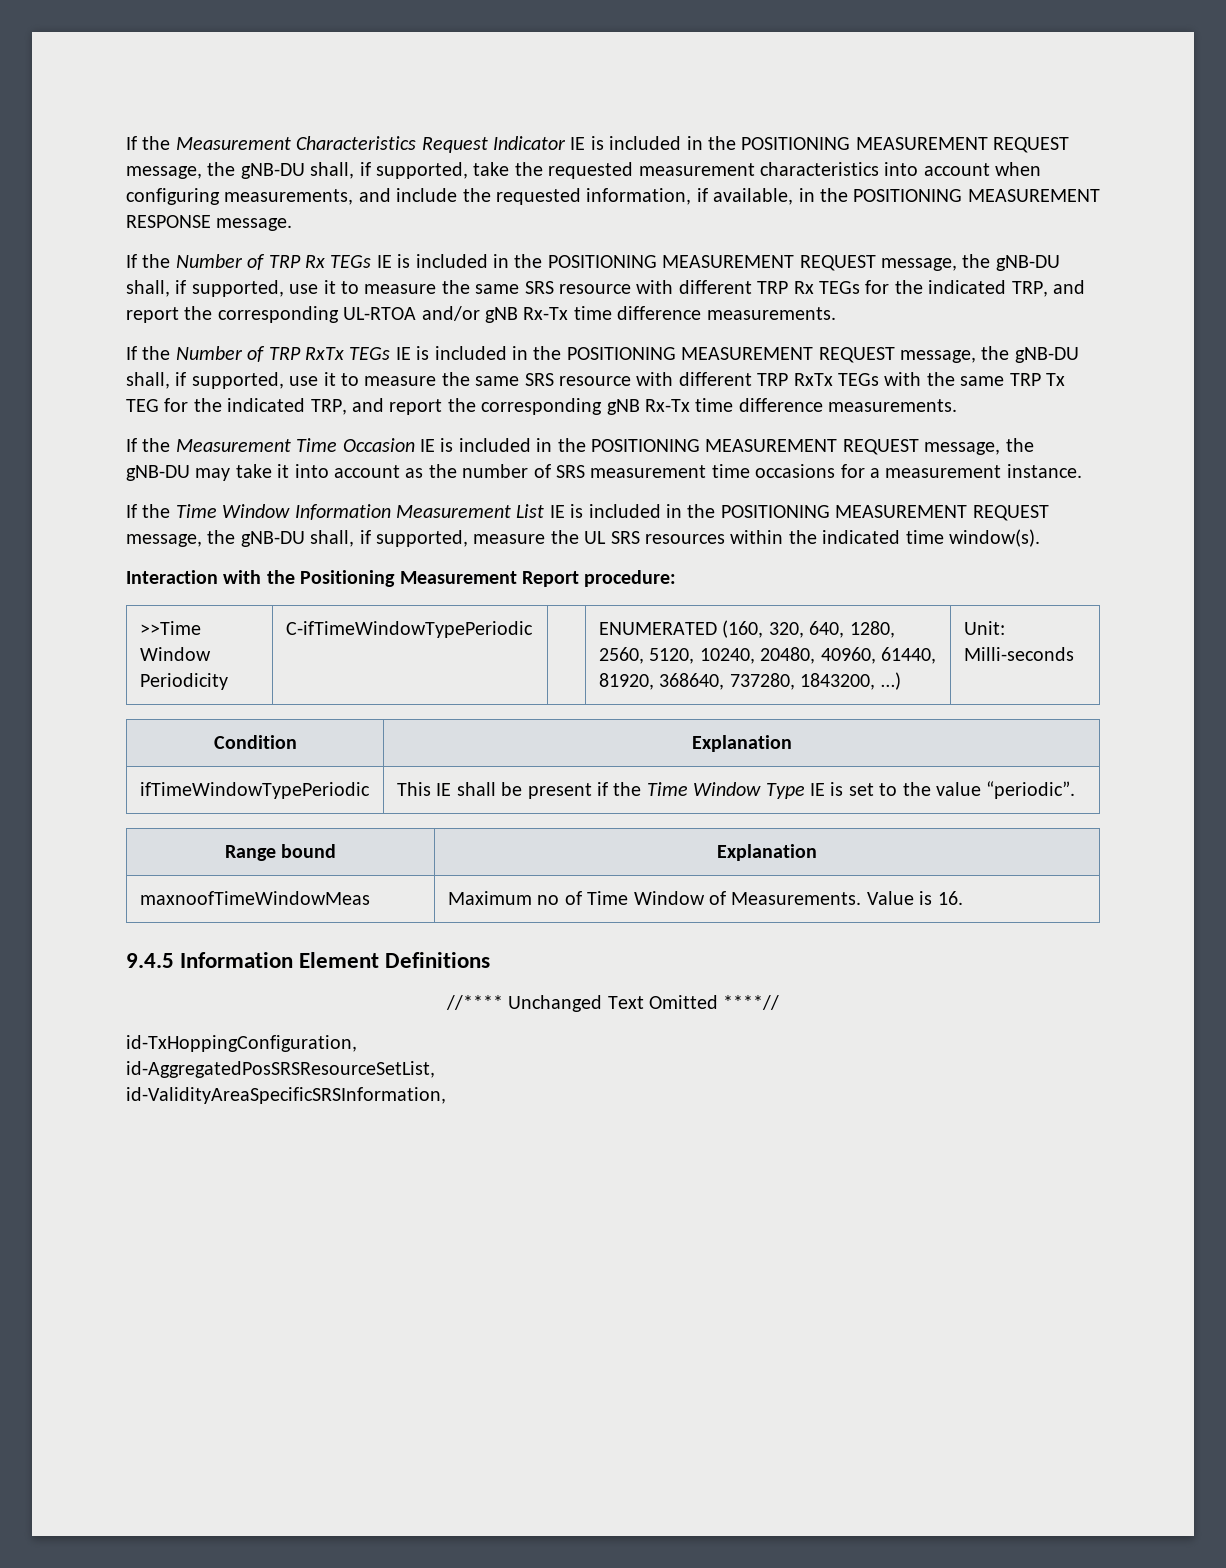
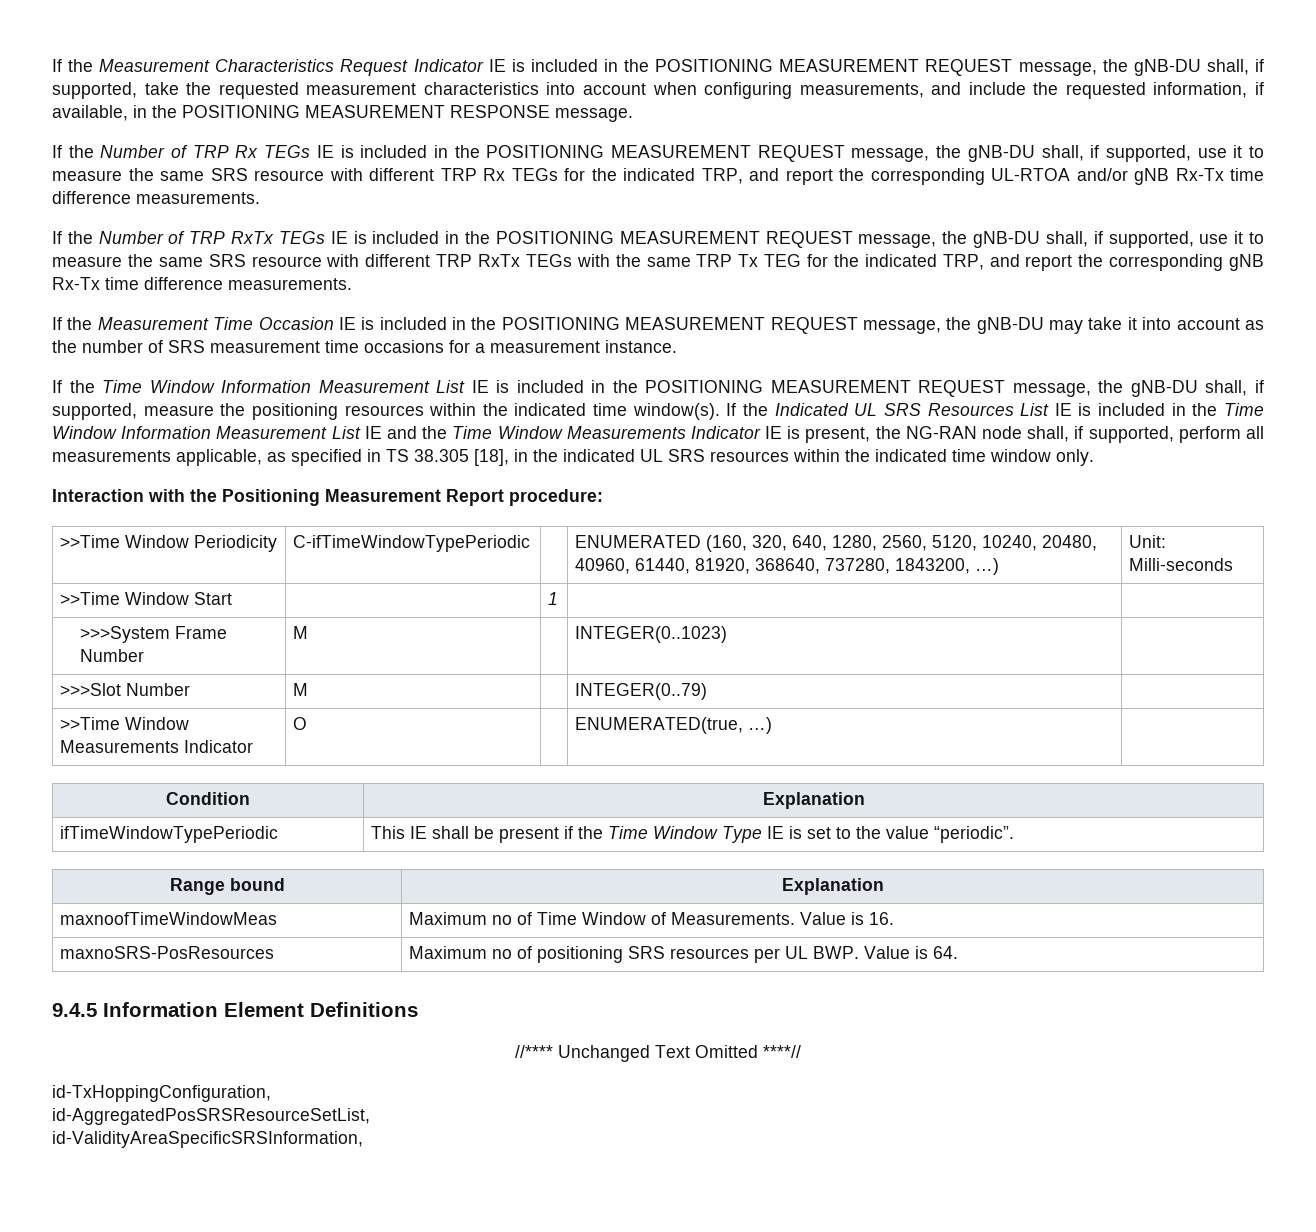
- If the Time Window Information Measurement List IE is included in the POSITIONING MEASUREMENT REQUEST message, the gNB-DU shall, if supported, measure the UL SRS resources within the indicated time window(s).
+ If the Time Window Information Measurement List IE is included in the POSITIONING MEASUREMENT REQUEST message, the gNB-DU shall, if supported, measure the positioning resources within the indicated time window(s). If the Indicated UL SRS Resources List IE is included in the Time Window Information Measurement List IE and the Time Window Measurements Indicator IE is present, the NG-RAN node shall, if supported, perform all measurements applicable, as specified in TS 38.305 [18], in the indicated UL SRS resources within the indicated time window only.
+ >>Time Window Start | | 1 | |
+ >>>System Frame Number | M | | INTEGER(0..1023) |
+ >>>Slot Number | M | | INTEGER(0..79) |
+ >>Time Window Measurements Indicator | O | | ENUMERATED(true, …) |
+ maxnoSRS-PosResources | Maximum no of positioning SRS resources per UL BWP. Value is 64.

